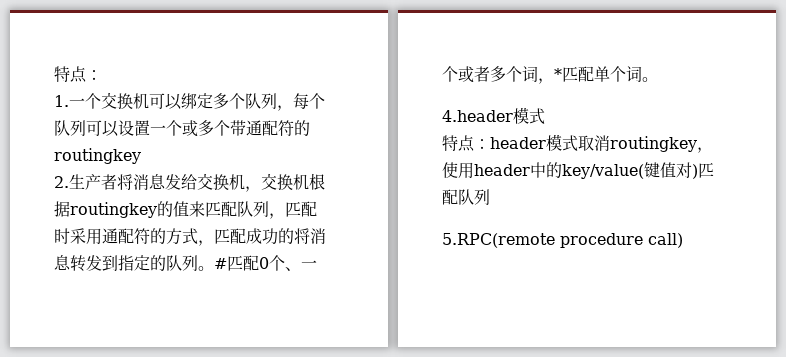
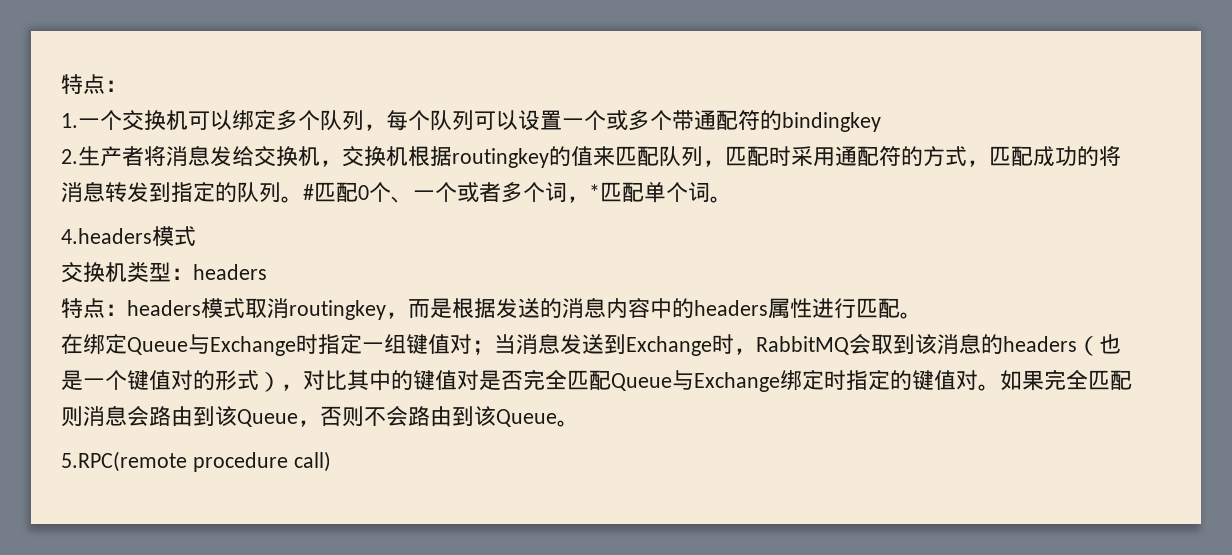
- 1.一个交换机可以绑定多个队列，每个队列可以设置一个或多个带通配符的routingkey
+ 1.一个交换机可以绑定多个队列，每个队列可以设置一个或多个带通配符的bindingkey
- 4.header模式
- 特点：header模式取消routingkey，使用header中的key/value(键值对)匹配队列
+ 4.headers模式
+ 交换机类型：headers
+ 特点：headers模式取消routingkey，而是根据发送的消息内容中的headers属性进行匹配。
+ 在绑定Queue与Exchange时指定一组键值对；当消息发送到Exchange时，RabbitMQ会取到该消息的headers（也是一个键值对的形式），对比其中的键值对是否完全匹配Queue与Exchange绑定时指定的键值对。如果完全匹配则消息会路由到该Queue，否则不会路由到该Queue。

